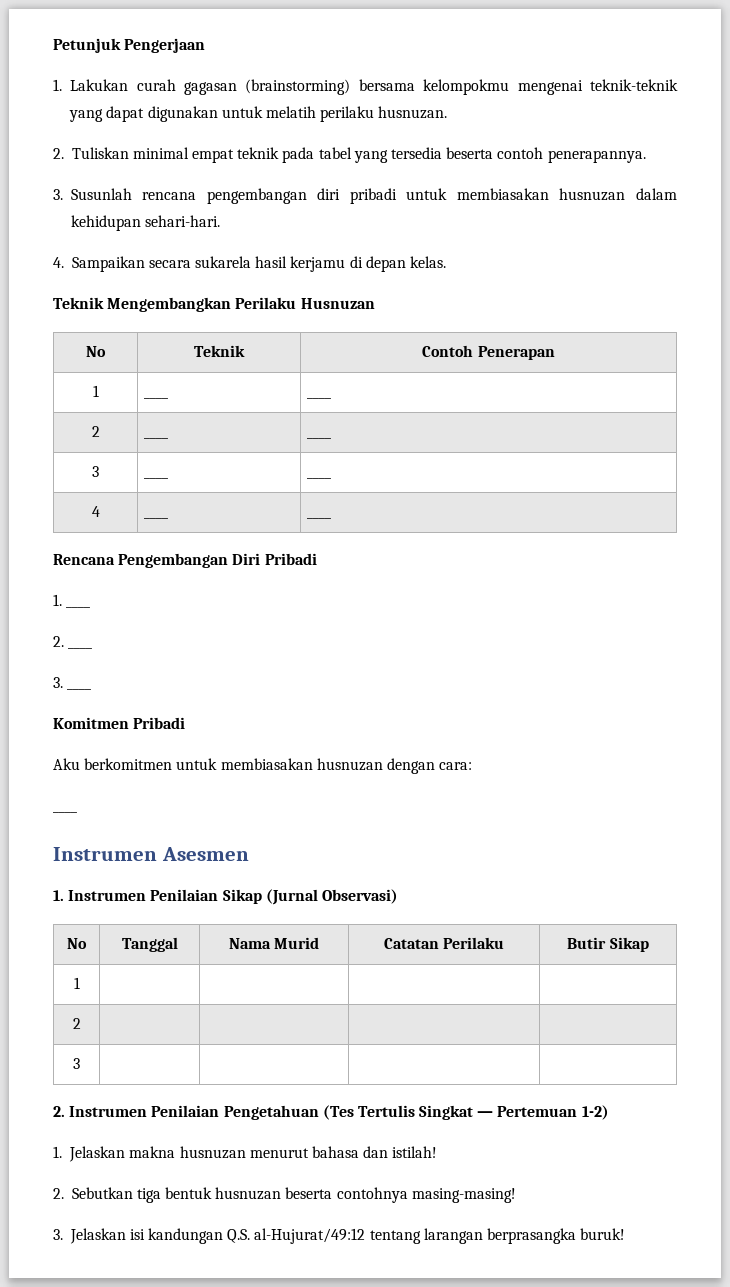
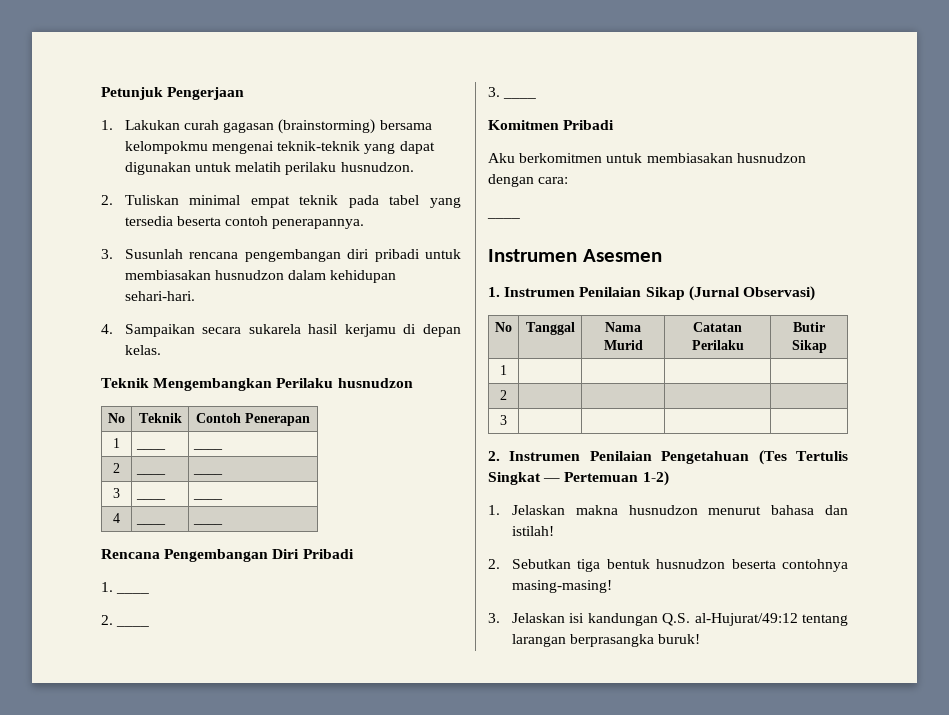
- 1. Lakukan curah gagasan (brainstorming) bersama kelompokmu mengenai teknik-teknik yang dapat digunakan untuk melatih perilaku husnuzan.
+ 1. Lakukan curah gagasan (brainstorming) bersama kelompokmu mengenai teknik-teknik yang dapat digunakan untuk melatih perilaku husnudzon.
- 3. Susunlah rencana pengembangan diri pribadi untuk membiasakan husnuzan dalam kehidupan sehari-hari.
+ 3. Susunlah rencana pengembangan diri pribadi untuk membiasakan husnudzon dalam kehidupan sehari-hari.
- Teknik Mengembangkan Perilaku Husnuzan
+ Teknik Mengembangkan Perilaku husnudzon
- Aku berkomitmen untuk membiasakan husnuzan dengan cara:
+ Aku berkomitmen untuk membiasakan husnudzon dengan cara:
- 1. Jelaskan makna husnuzan menurut bahasa dan istilah!
+ 1. Jelaskan makna husnudzon menurut bahasa dan istilah!
- 2. Sebutkan tiga bentuk husnuzan beserta contohnya masing-masing!
+ 2. Sebutkan tiga bentuk husnudzon beserta contohnya masing-masing!

